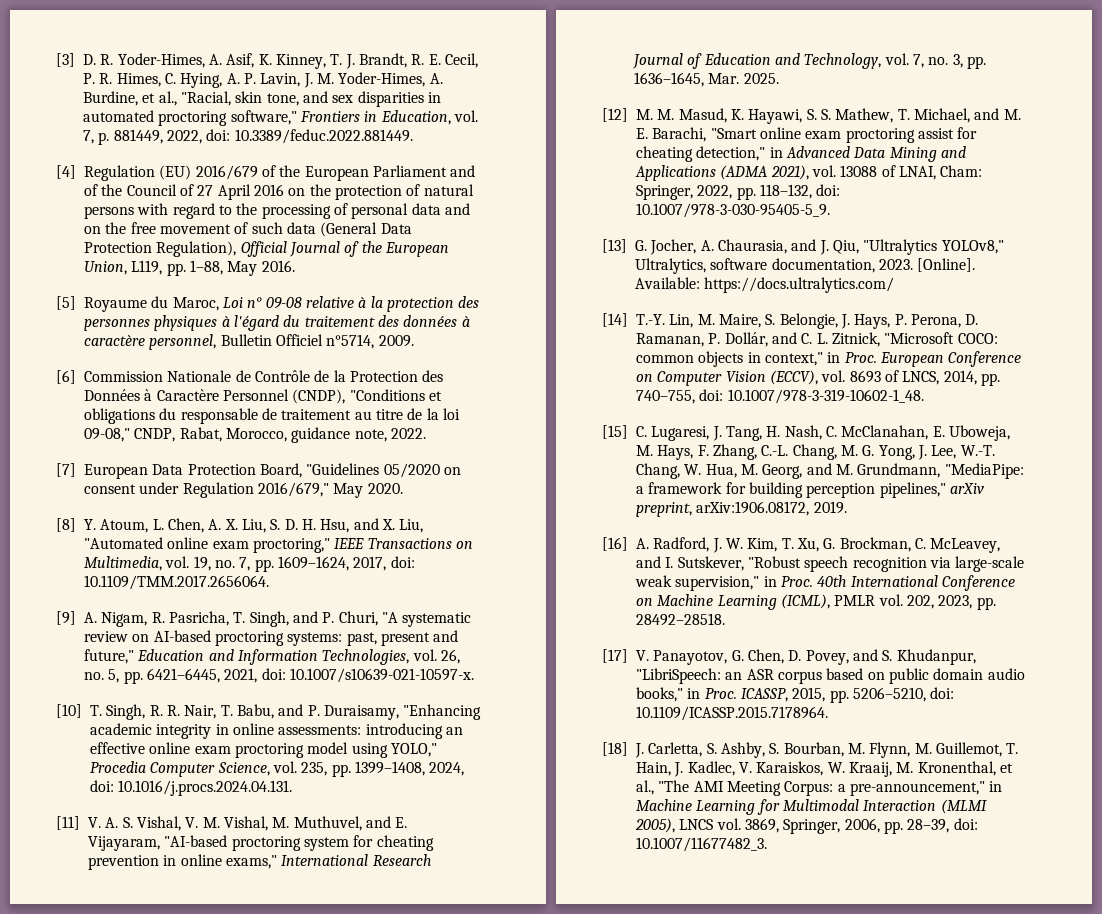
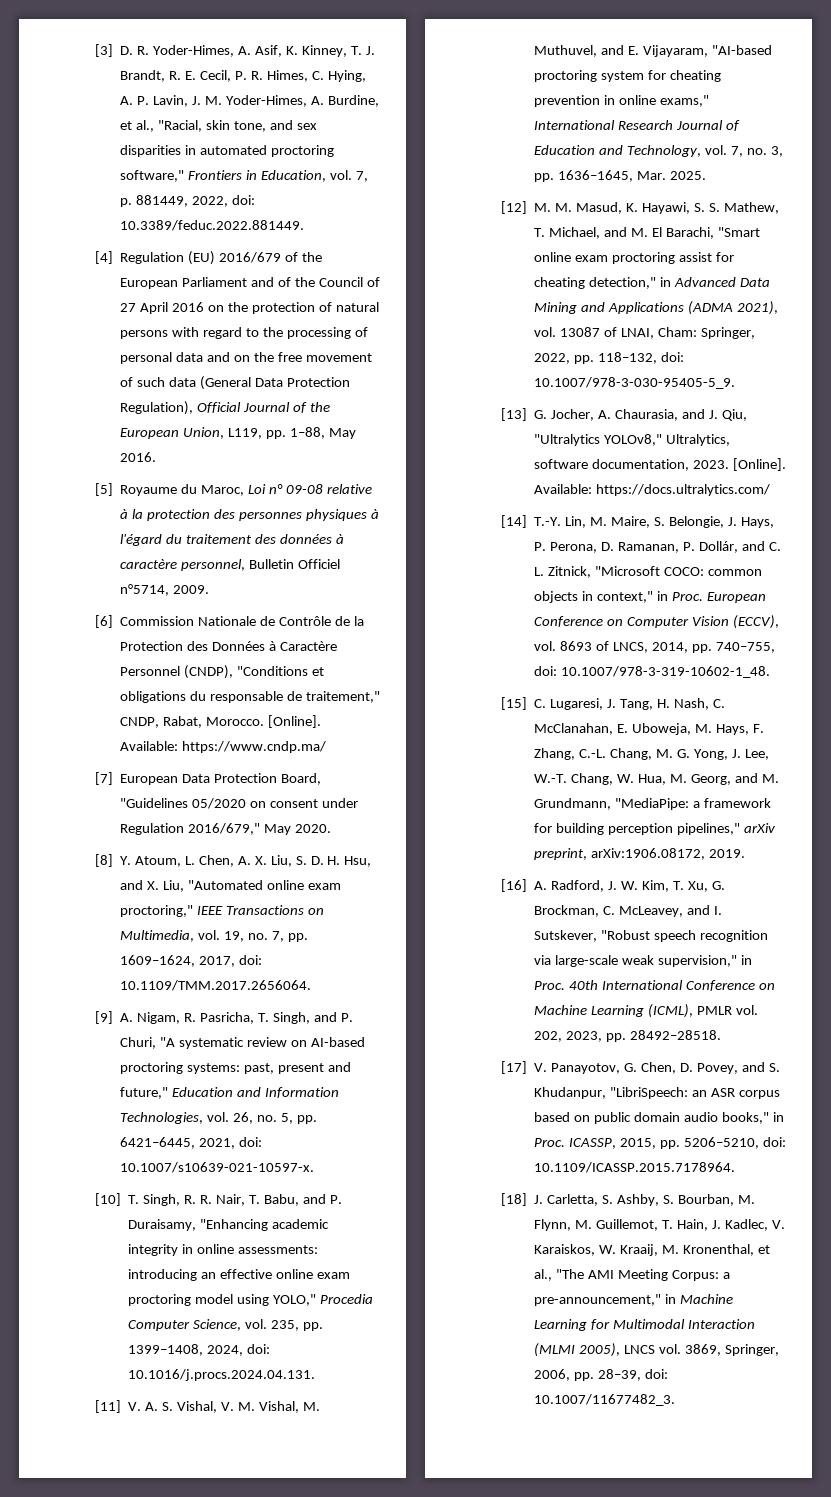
- [6] Commission Nationale de Contrôle de la Protection des Données à Caractère Personnel (CNDP), "Conditions et obligations du responsable de traitement au titre de la loi 09-08," CNDP, Rabat, Morocco, guidance note, 2022.
+ [6] Commission Nationale de Contrôle de la Protection des Données à Caractère Personnel (CNDP), "Conditions et obligations du responsable de traitement," CNDP, Rabat, Morocco. [Online]. Available: https://www.cndp.ma/
- [12] M. M. Masud, K. Hayawi, S. S. Mathew, T. Michael, and M. E. Barachi, "Smart online exam proctoring assist for cheating detection," in Advanced Data Mining and Applications (ADMA 2021), vol. 13088 of LNAI, Cham: Springer, 2022, pp. 118–132, doi: 10.1007/978-3-030-95405-5_9.
+ [12] M. M. Masud, K. Hayawi, S. S. Mathew, T. Michael, and M. El Barachi, "Smart online exam proctoring assist for cheating detection," in Advanced Data Mining and Applications (ADMA 2021), vol. 13087 of LNAI, Cham: Springer, 2022, pp. 118–132, doi: 10.1007/978-3-030-95405-5_9.

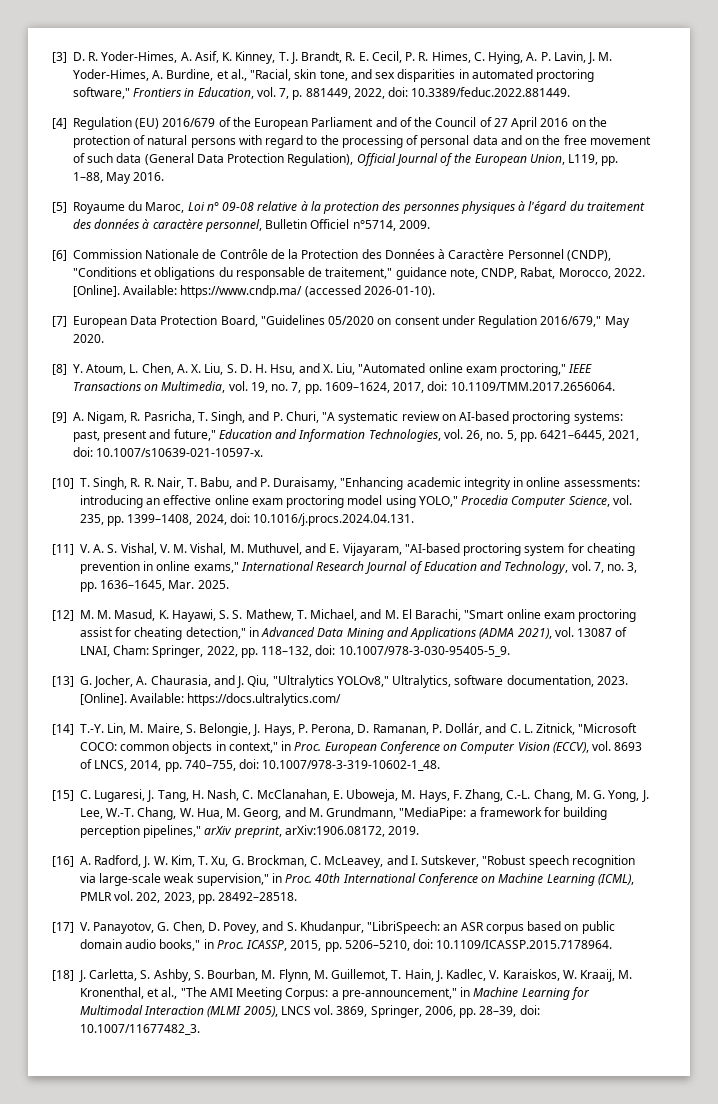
- [6] Commission Nationale de Contrôle de la Protection des Données à Caractère Personnel (CNDP), "Conditions et obligations du responsable de traitement," CNDP, Rabat, Morocco.
+ [6] Commission Nationale de Contrôle de la Protection des Données à Caractère Personnel (CNDP), "Conditions et obligations du responsable de traitement," guidance note, CNDP, Rabat, Morocco, 2022.
- Available: https://www.cndp.ma/
+ Available: https://www.cndp.ma/ (accessed 2026-01-10).

